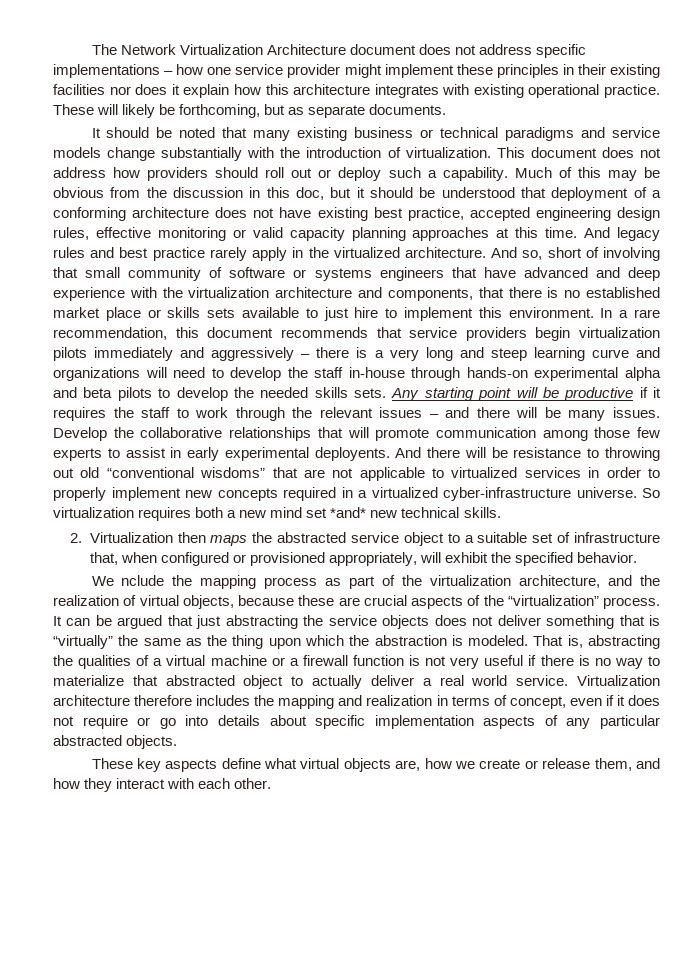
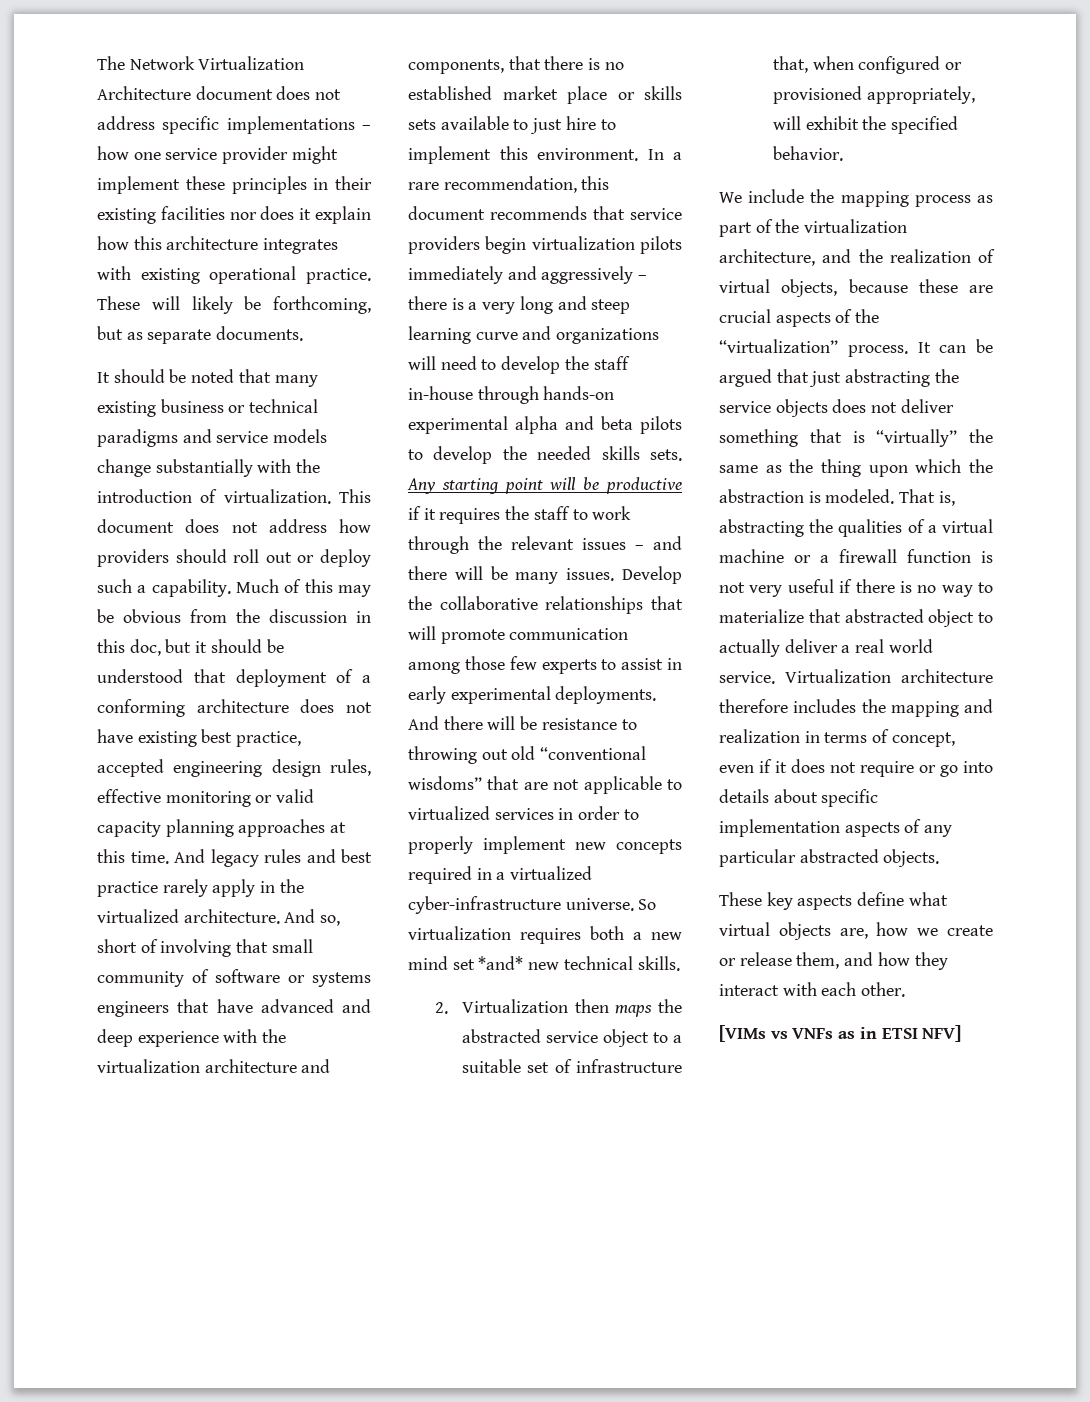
- Develop the collaborative relationships that will promote communication among those few experts to assist in early experimental deployents.
+ Develop the collaborative relationships that will promote communication among those few experts to assist in early experimental deployments.
- We nclude the mapping process as part of the virtualization architecture, and the realization of virtual objects, because these are crucial aspects of the “virtualization” process.
+ We include the mapping process as part of the virtualization architecture, and the realization of virtual objects, because these are crucial aspects of the “virtualization” process.
+ [VIMs vs VNFs as in ETSI NFV]

